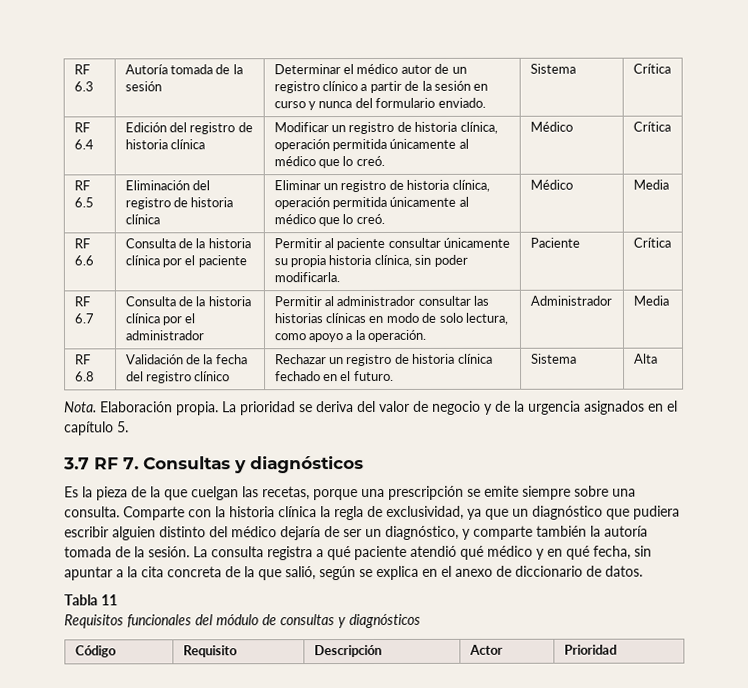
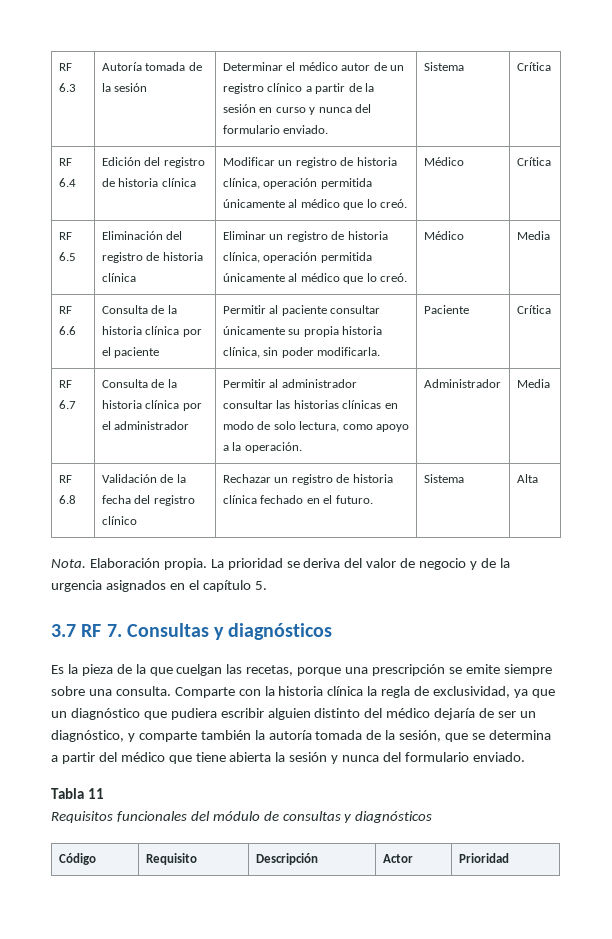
- Comparte con la historia clínica la regla de exclusividad, ya que un diagnóstico que pudiera escribir alguien distinto del médico dejaría de ser un diagnóstico, y comparte también la autoría tomada de la sesión. La consulta registra a qué paciente atendió qué médico y en qué fecha, sin apuntar a la cita concreta de la que salió, según se explica en el anexo de diccionario de datos.
+ Comparte con la historia clínica la regla de exclusividad, ya que un diagnóstico que pudiera escribir alguien distinto del médico dejaría de ser un diagnóstico, y comparte también la autoría tomada de la sesión, que se determina a partir del médico que tiene abierta la sesión y nunca del formulario enviado.

